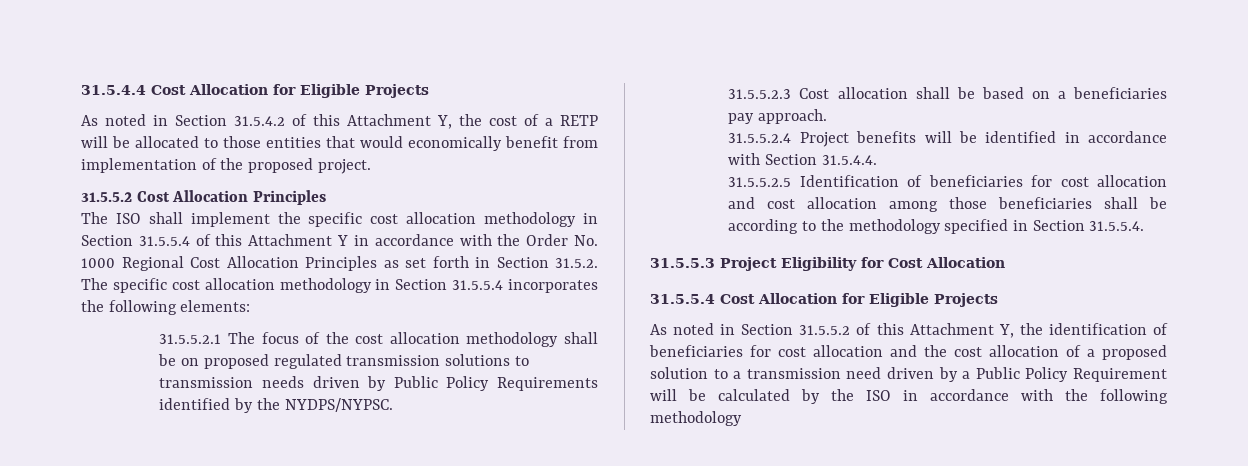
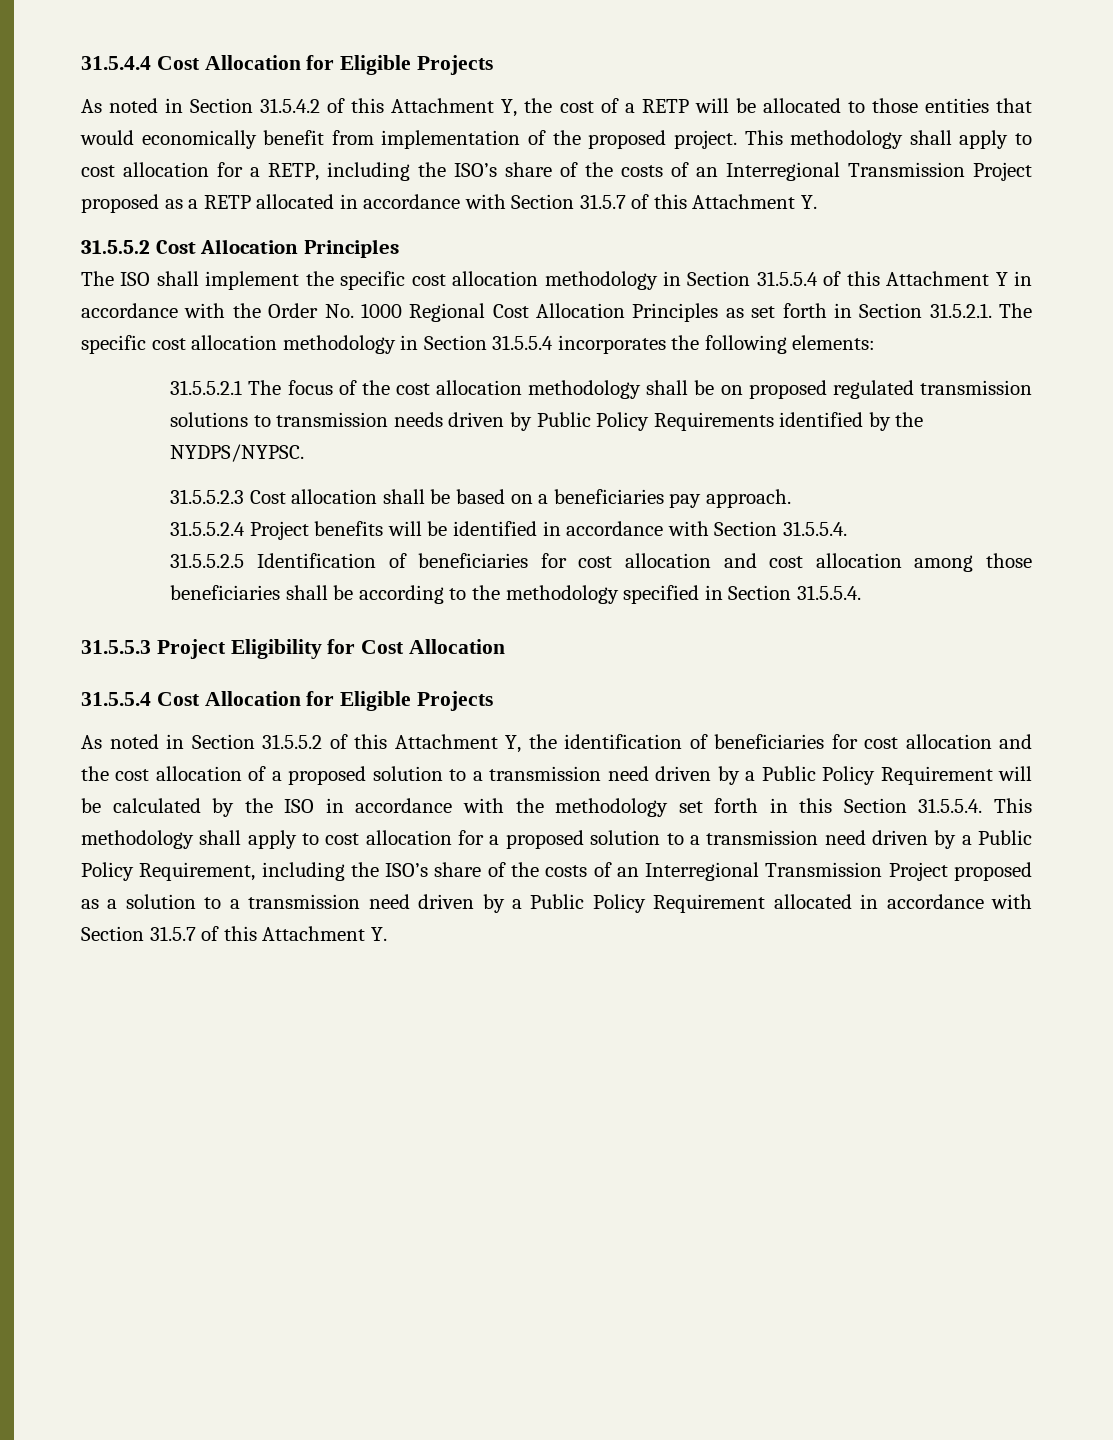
+ This methodology shall apply to cost allocation for a RETP, including the ISO’s share of the costs of an Interregional Transmission Project proposed as a RETP allocated in accordance with Section 31.5.7 of this Attachment Y.
- The ISO shall implement the specific cost allocation methodology in Section 31.5.5.4 of this Attachment Y in accordance with the Order No. 1000 Regional Cost Allocation Principles as set forth in Section 31.5.2. The specific cost allocation methodology in Section 31.5.5.4 incorporates the following elements:
+ The ISO shall implement the specific cost allocation methodology in Section 31.5.5.4 of this Attachment Y in accordance with the Order No. 1000 Regional Cost Allocation Principles as set forth in Section 31.5.2.1. The specific cost allocation methodology in Section 31.5.5.4 incorporates the following elements:
- 31.5.5.2.4 Project benefits will be identified in accordance with Section 31.5.4.4.
+ 31.5.5.2.4 Project benefits will be identified in accordance with Section 31.5.5.4.
- As noted in Section 31.5.5.2 of this Attachment Y, the identification of beneficiaries for cost allocation and the cost allocation of a proposed solution to a transmission need driven by a Public Policy Requirement will be calculated by the ISO in accordance with the following methodology
+ As noted in Section 31.5.5.2 of this Attachment Y, the identification of beneficiaries for cost allocation and the cost allocation of a proposed solution to a transmission need driven by a Public Policy Requirement will be calculated by the ISO in accordance with the methodology set forth in this Section 31.5.5.4. This methodology shall apply to cost allocation for a proposed solution to a transmission need driven by a Public Policy Requirement, including the ISO’s share of the costs of an Interregional Transmission Project proposed as a solution to a transmission need driven by a Public Policy Requirement allocated in accordance with Section 31.5.7 of this Attachment Y.

